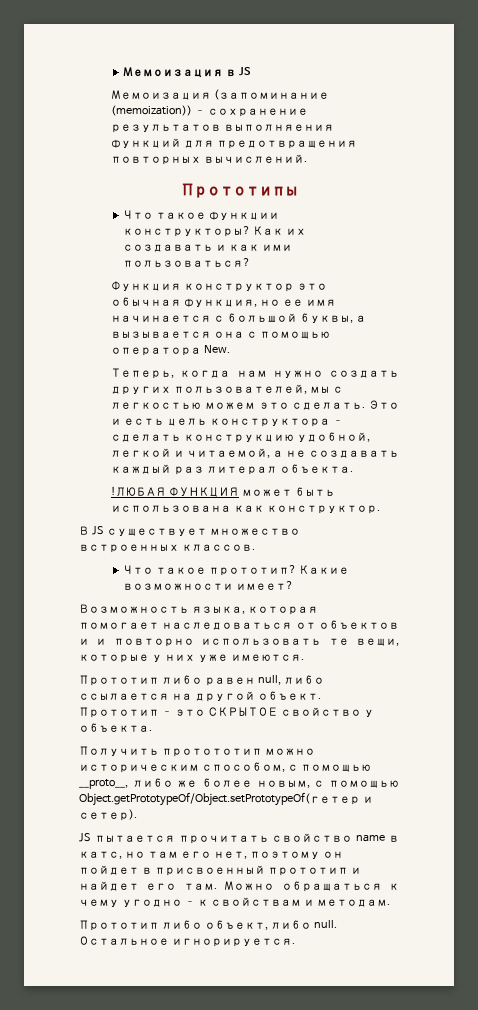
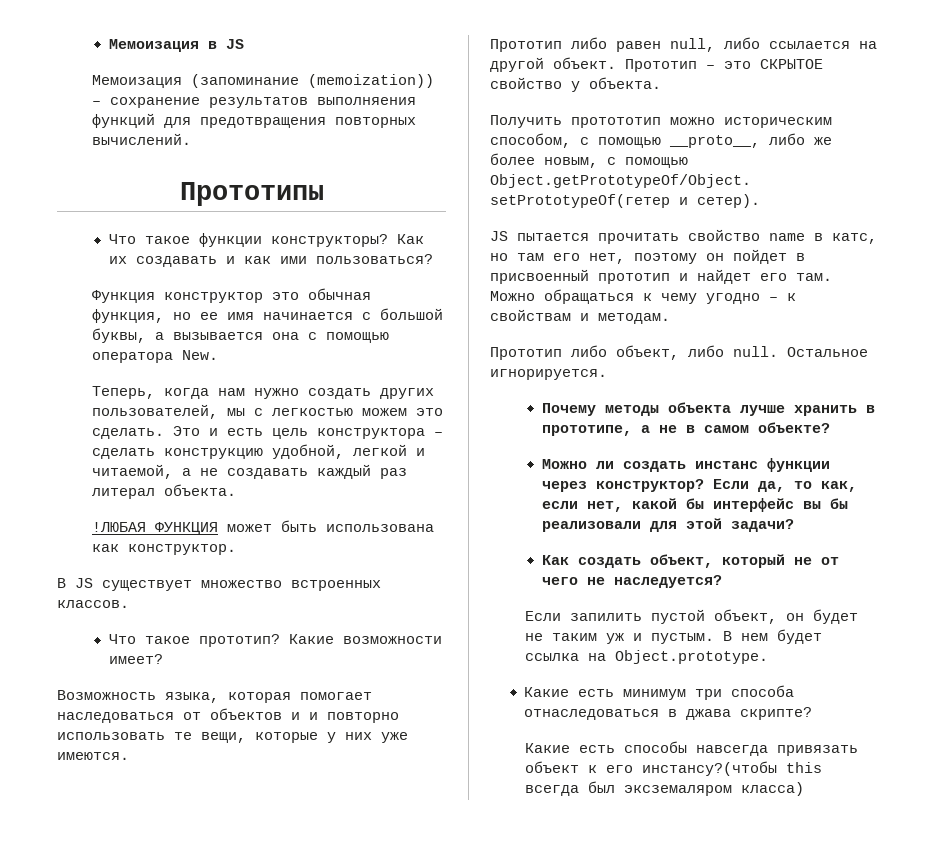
+ Почему методы объекта лучше хранить в прототипе, а не в самом объекте?
+ Можно ли создать инстанс функции через конструктор? Если да, то как, если нет, какой бы интерфейс вы бы реализовали для этой задачи?
+ Как создать объект, который не от чего не наследуется?
+ Если запилить пустой объект, он будет не таким уж и пустым. В нем будет ссылка на Object.prototype.
+ Какие есть минимум три способа отнаследоваться в джава скрипте?
+ Какие есть способы навсегда привязать объект к его инстансу?(чтобы this всегда был эксземаляром класса)

